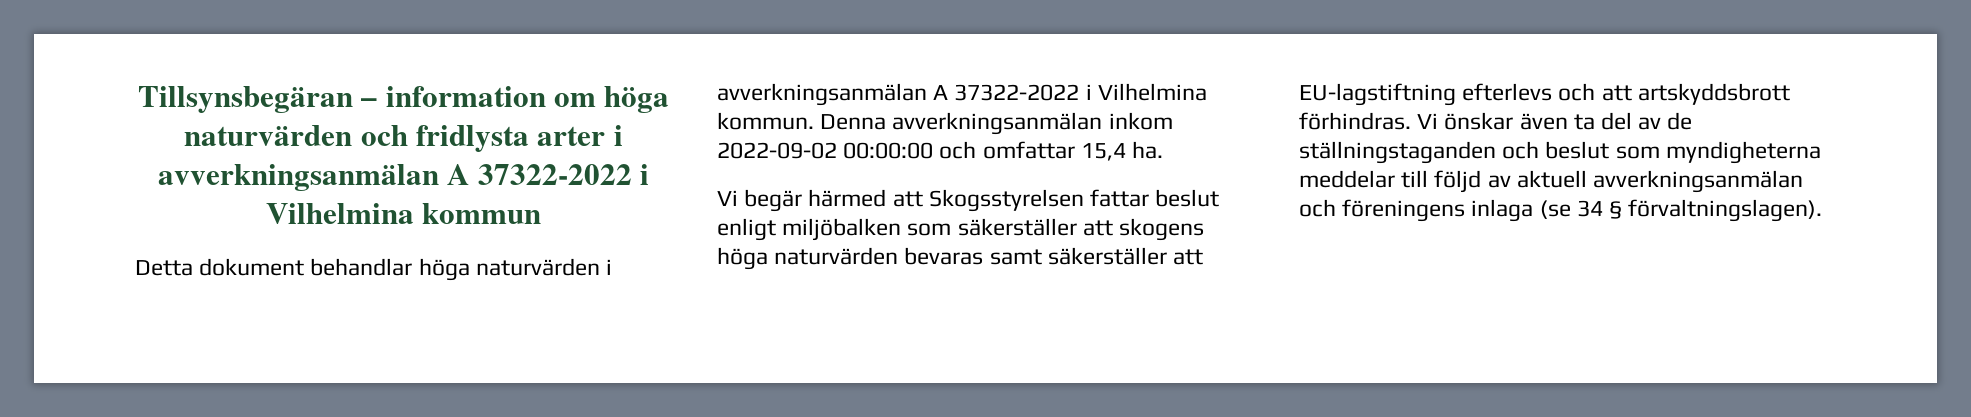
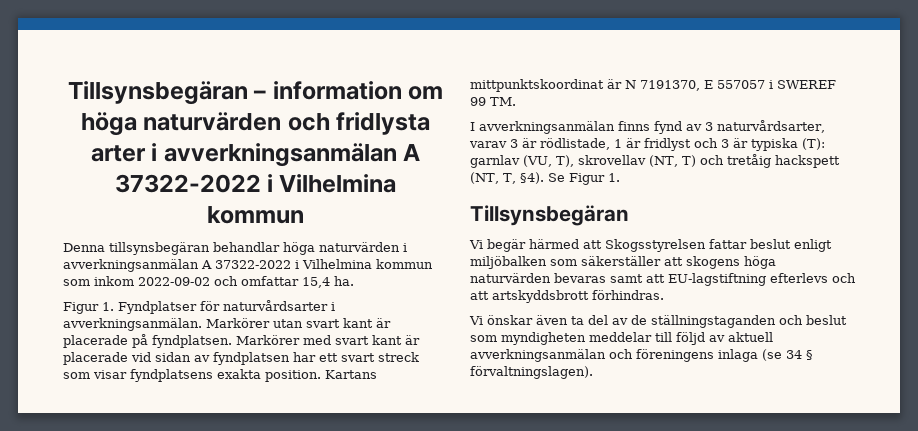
- Detta dokument behandlar höga naturvärden i avverkningsanmälan A 37322-2022 i Vilhelmina kommun. Denna avverkningsanmälan inkom 2022-09-02 00:00:00 och omfattar 15,4 ha.
+ Denna tillsynsbegäran behandlar höga naturvärden i avverkningsanmälan A 37322-2022 i Vilhelmina kommun som inkom 2022-09-02 och omfattar 15,4 ha.
+ Figur 1. Fyndplatser för naturvårdsarter i avverkningsanmälan. Markörer utan svart kant är placerade på fyndplatsen. Markörer med svart kant är placerade vid sidan av fyndplatsen har ett svart streck som visar fyndplatsens exakta position. Kartans mittpunktskoordinat är N 7191370, E 557057 i SWEREF 99 TM.
+ I avverkningsanmälan finns fynd av 3 naturvårdsarter, varav 3 är rödlistade, 1 är fridlyst och 3 är typiska (T): garnlav (VU, T), skrovellav (NT, T) och tretåig hackspett (NT, T, §4). Se Figur 1.
+ Tillsynsbegäran
- Vi begär härmed att Skogsstyrelsen fattar beslut enligt miljöbalken som säkerställer att skogens höga naturvärden bevaras samt säkerställer att EU-lagstiftning efterlevs och att artskyddsbrott förhindras. Vi önskar även ta del av de ställningstaganden och beslut som myndigheterna meddelar till följd av aktuell avverkningsanmälan och föreningens inlaga (se 34 § förvaltningslagen).
+ Vi begär härmed att Skogsstyrelsen fattar beslut enligt miljöbalken som säkerställer att skogens höga naturvärden bevaras samt att EU-lagstiftning efterlevs och att artskyddsbrott förhindras.
+ Vi önskar även ta del av de ställningstaganden och beslut som myndigheten meddelar till följd av aktuell avverkningsanmälan och föreningens inlaga (se 34 § förvaltningslagen).

